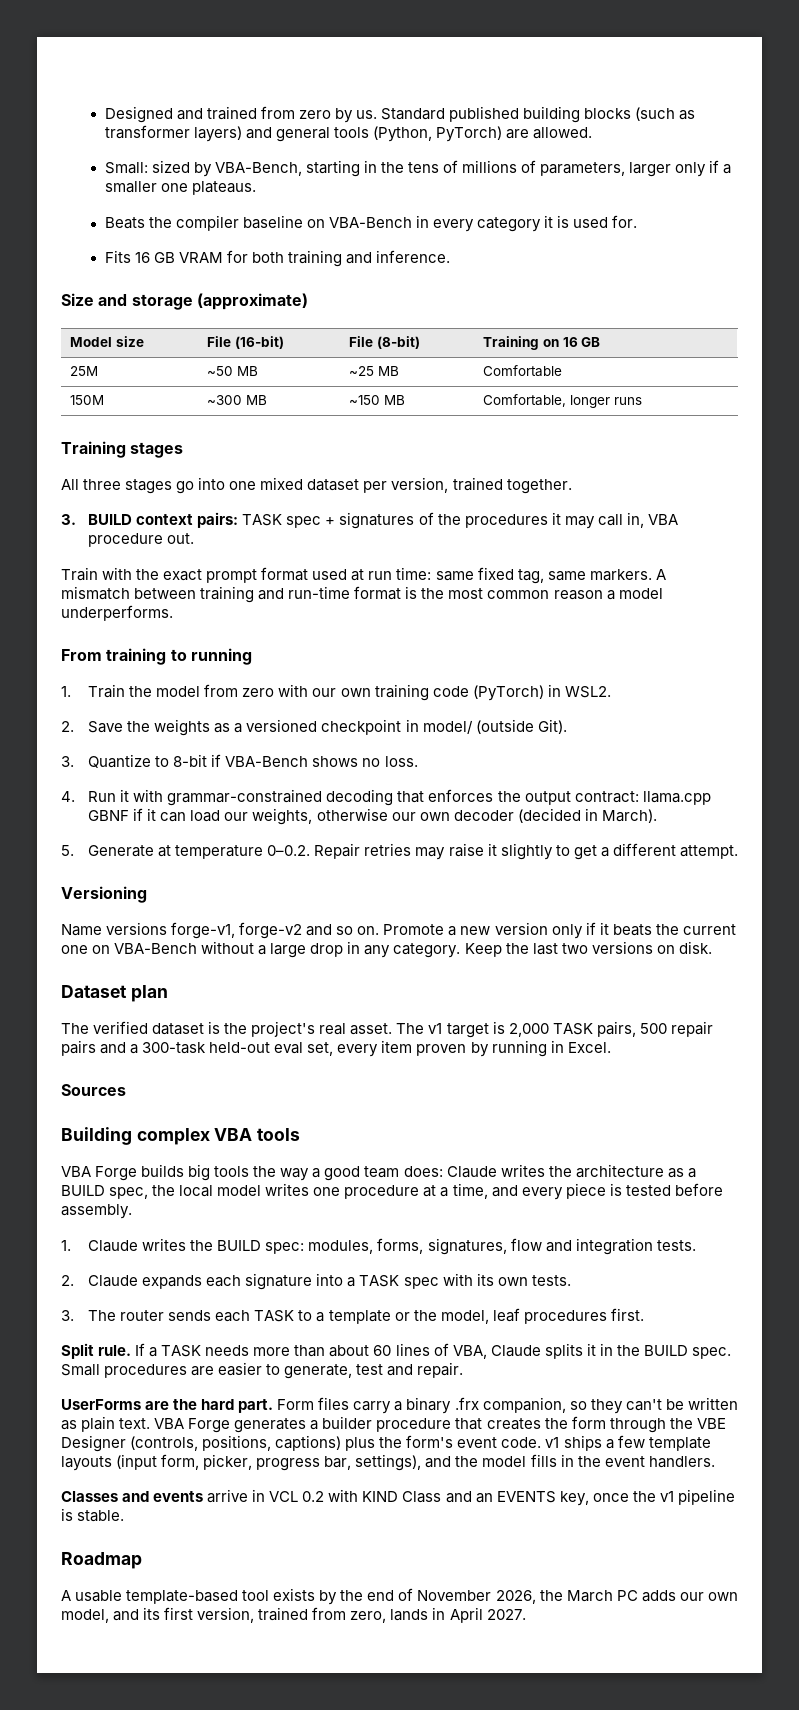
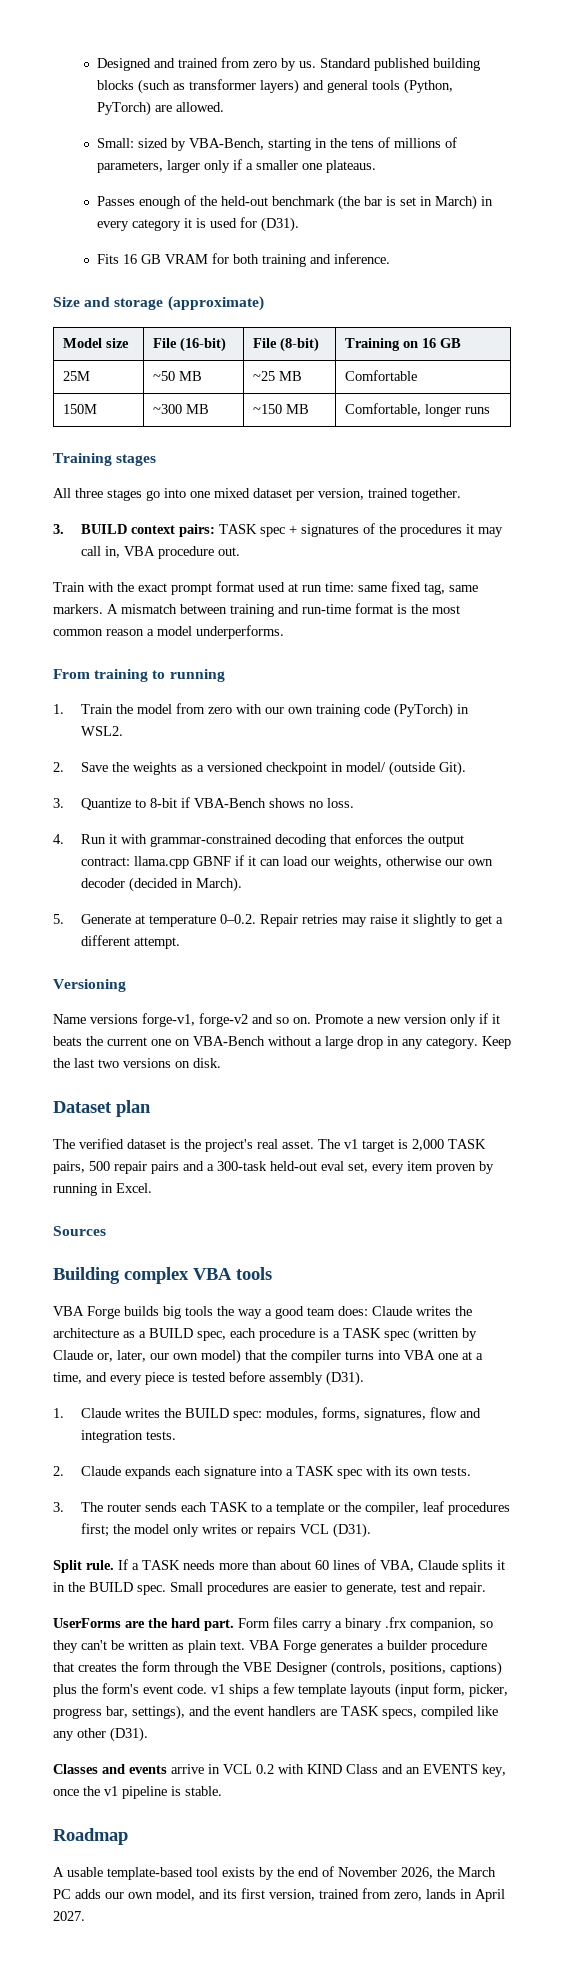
- Beats the compiler baseline on VBA-Bench in every category it is used for.
+ Passes enough of the held-out benchmark (the bar is set in March) in every category it is used for (D31).
- VBA Forge builds big tools the way a good team does: Claude writes the architecture as a BUILD spec, the local model writes one procedure at a time, and every piece is tested before assembly.
+ VBA Forge builds big tools the way a good team does: Claude writes the architecture as a BUILD spec, each procedure is a TASK spec (written by Claude or, later, our own model) that the compiler turns into VBA one at a time, and every piece is tested before assembly (D31).
- 3. The router sends each TASK to a template or the model, leaf procedures first.
+ 3. The router sends each TASK to a template or the compiler, leaf procedures first; the model only writes or repairs VCL (D31).
- VBA Forge generates a builder procedure that creates the form through the VBE Designer (controls, positions, captions) plus the form's event code. v1 ships a few template layouts (input form, picker, progress bar, settings), and the model fills in the event handlers.
+ VBA Forge generates a builder procedure that creates the form through the VBE Designer (controls, positions, captions) plus the form's event code. v1 ships a few template layouts (input form, picker, progress bar, settings), and the event handlers are TASK specs, compiled like any other (D31).

